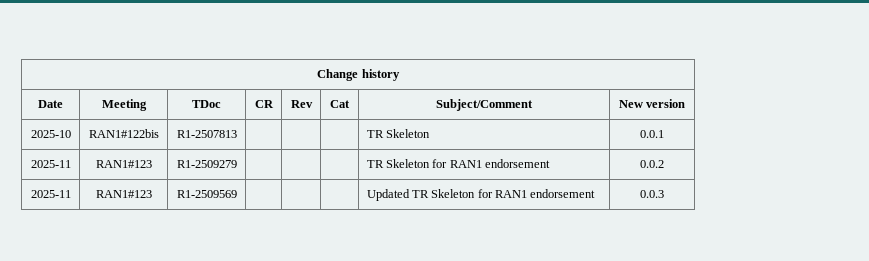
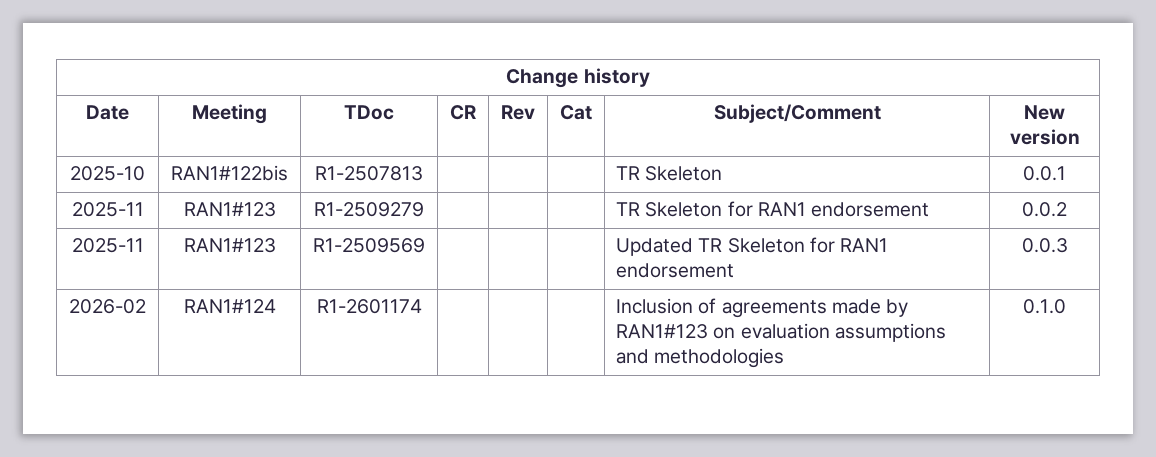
+ 2026-02 | RAN1#124 | R1-2601174 | | | | Inclusion of agreements made by RAN1#123 on evaluation assumptions and methodologies | 0.1.0

